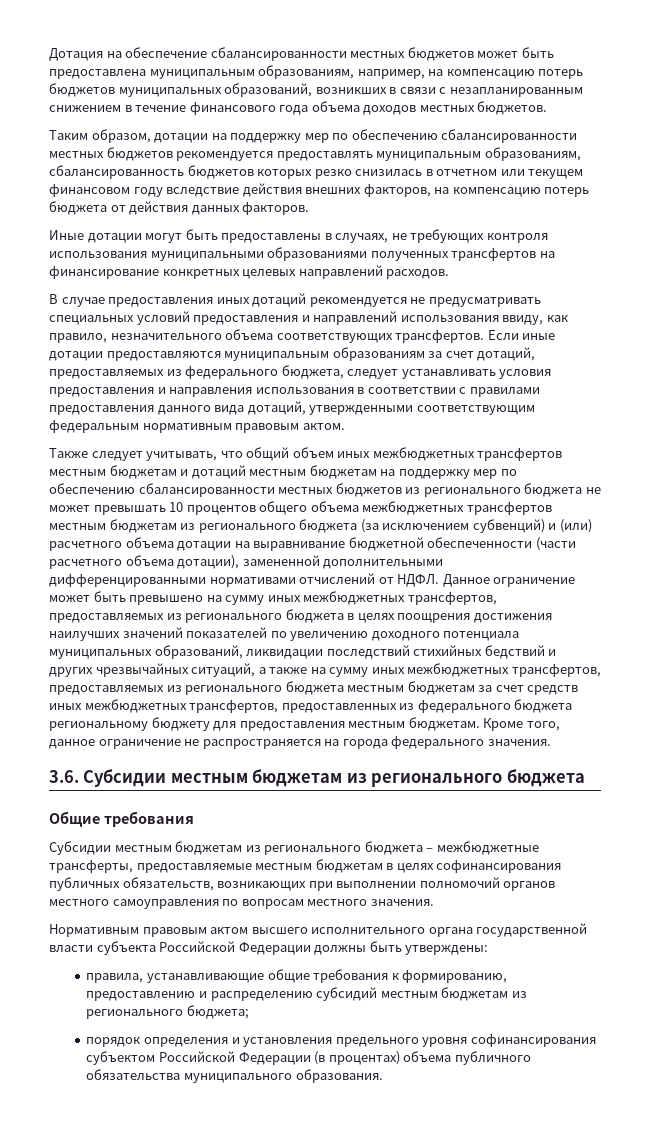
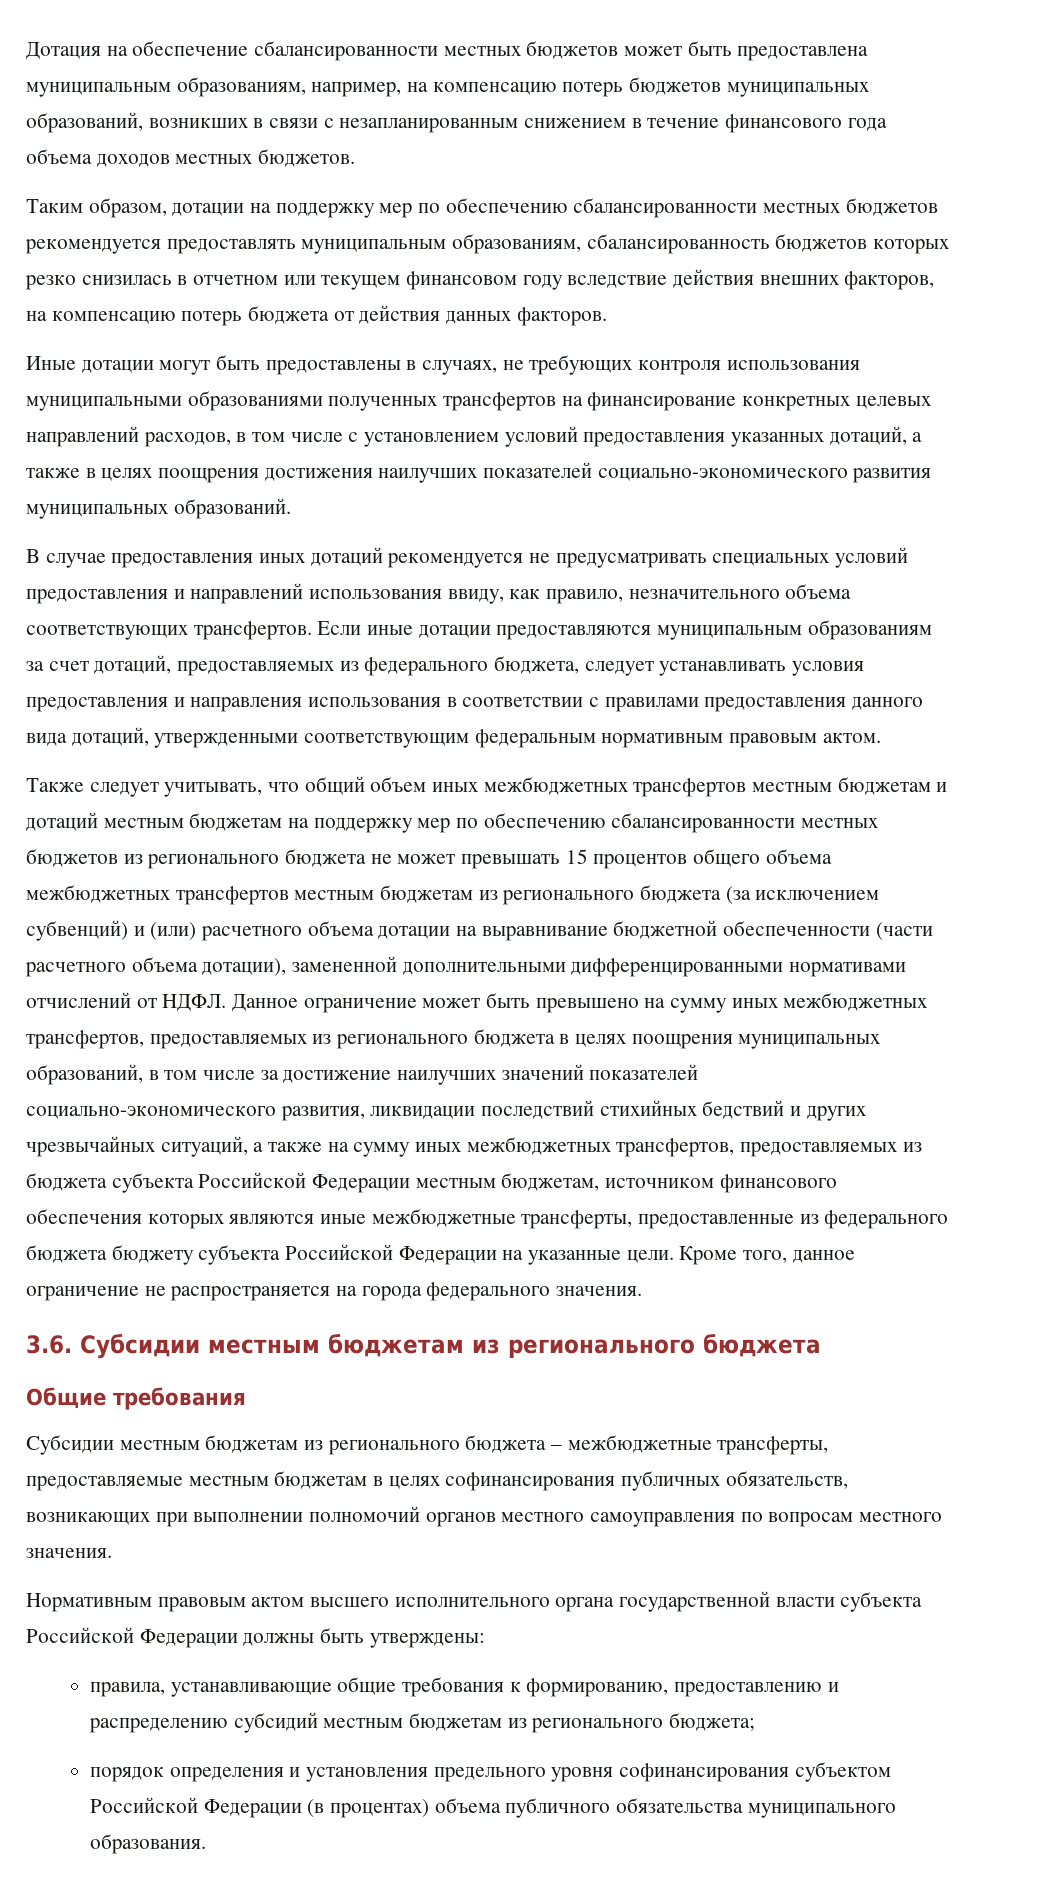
- Иные дотации могут быть предоставлены в случаях, не требующих контроля использования муниципальными образованиями полученных трансфертов на финансирование конкретных целевых направлений расходов.
+ Иные дотации могут быть предоставлены в случаях, не требующих контроля использования муниципальными образованиями полученных трансфертов на финансирование конкретных целевых направлений расходов, в том числе с установлением условий предоставления указанных дотаций, а также в целях поощрения достижения наилучших показателей социально-экономического развития муниципальных образований.
- Также следует учитывать, что общий объем иных межбюджетных трансфертов местным бюджетам и дотаций местным бюджетам на поддержку мер по обеспечению сбалансированности местных бюджетов из регионального бюджета не может превышать 10 процентов общего объема межбюджетных трансфертов местным бюджетам из регионального бюджета (за исключением субвенций) и (или) расчетного объема дотации на выравнивание бюджетной обеспеченности (части расчетного объема дотации), замененной дополнительными дифференцированными нормативами отчислений от НДФЛ.
+ Также следует учитывать, что общий объем иных межбюджетных трансфертов местным бюджетам и дотаций местным бюджетам на поддержку мер по обеспечению сбалансированности местных бюджетов из регионального бюджета не может превышать 15 процентов общего объема межбюджетных трансфертов местным бюджетам из регионального бюджета (за исключением субвенций) и (или) расчетного объема дотации на выравнивание бюджетной обеспеченности (части расчетного объема дотации), замененной дополнительными дифференцированными нормативами отчислений от НДФЛ.
- Данное ограничение может быть превышено на сумму иных межбюджетных трансфертов, предоставляемых из регионального бюджета в целях поощрения достижения наилучших значений показателей по увеличению доходного потенциала муниципальных образований, ликвидации последствий стихийных бедствий и других чрезвычайных ситуаций, а также на сумму иных межбюджетных трансфертов, предоставляемых из регионального бюджета местным бюджетам за счет средств иных межбюджетных трансфертов, предоставленных из федерального бюджета региональному бюджету для предоставления местным бюджетам.
+ Данное ограничение может быть превышено на сумму иных межбюджетных трансфертов, предоставляемых из регионального бюджета в целях поощрения муниципальных образований, в том числе за достижение наилучших значений показателей социально-экономического развития, ликвидации последствий стихийных бедствий и других чрезвычайных ситуаций, а также на сумму иных межбюджетных трансфертов, предоставляемых из бюджета субъекта Российской Федерации местным бюджетам, источником финансового обеспечения которых являются иные межбюджетные трансферты, предоставленные из федерального бюджета бюджету субъекта Российской Федерации на указанные цели.

